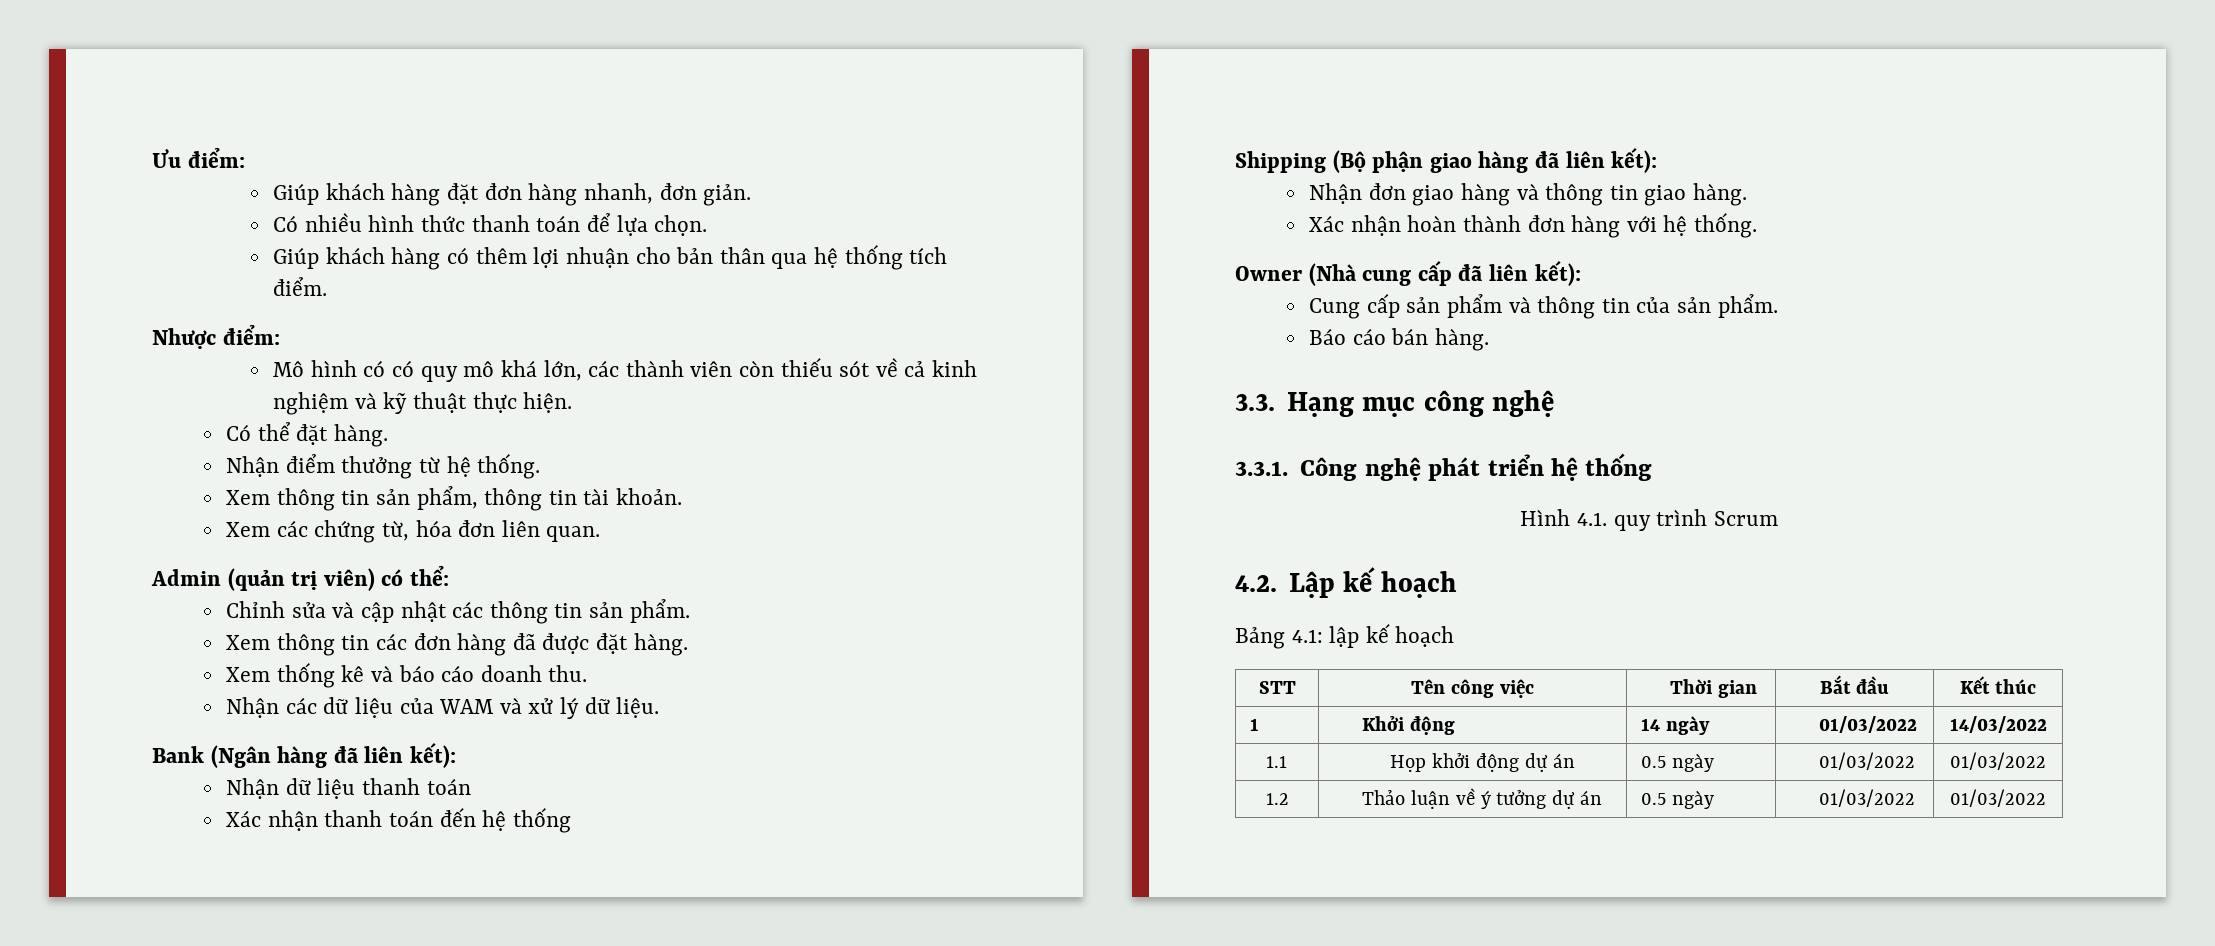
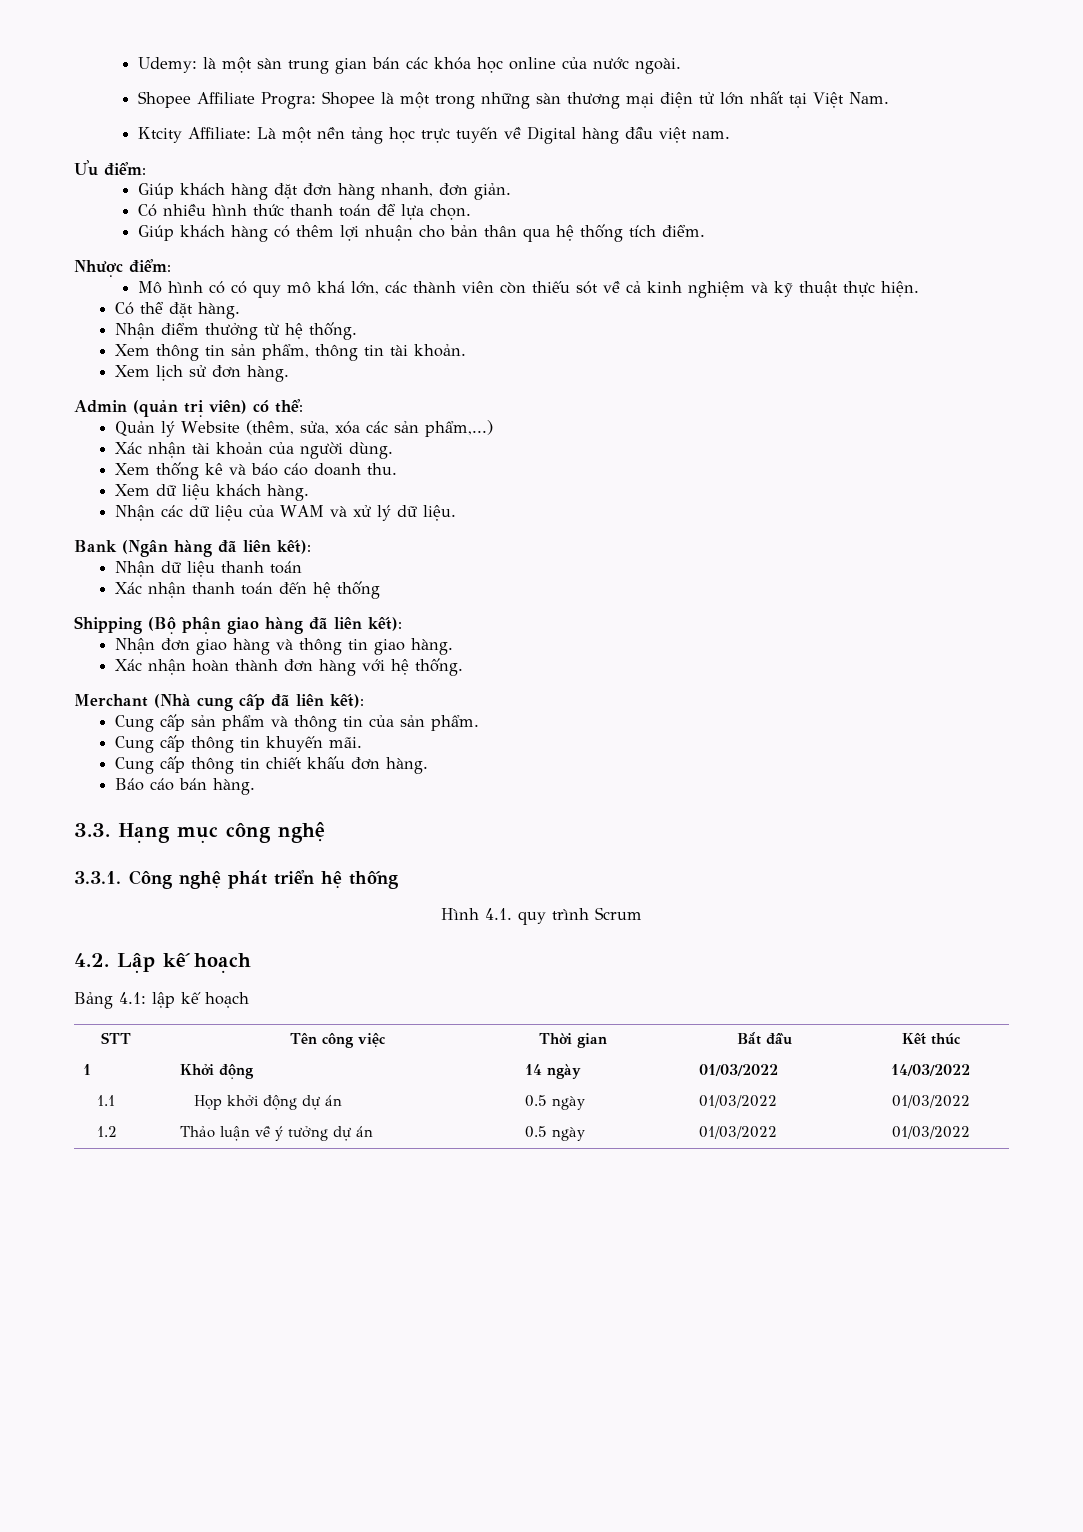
+ Udemy: là một sàn trung gian bán các khóa học online của nước ngoài.
+ Shopee Affiliate Progra: Shopee là một trong những sàn thương mại điện tử lớn nhất tại Việt Nam.
+ Ktcity Affiliate: Là một nền tảng học trực tuyến về Digital hàng đầu việt nam.
- Xem các chứng từ, hóa đơn liên quan.
+ Xem lịch sử đơn hàng.
- Chỉnh sửa và cập nhật các thông tin sản phẩm.
- Xem thông tin các đơn hàng đã được đặt hàng.
+ Quản lý Website (thêm, sửa, xóa các sản phẩm,...)
+ Xác nhận tài khoản của người dùng.
+ Xem dữ liệu khách hàng.
- Owner (Nhà cung cấp đã liên kết):
+ Merchant (Nhà cung cấp đã liên kết):
+ Cung cấp thông tin khuyến mãi.
+ Cung cấp thông tin chiết khấu đơn hàng.

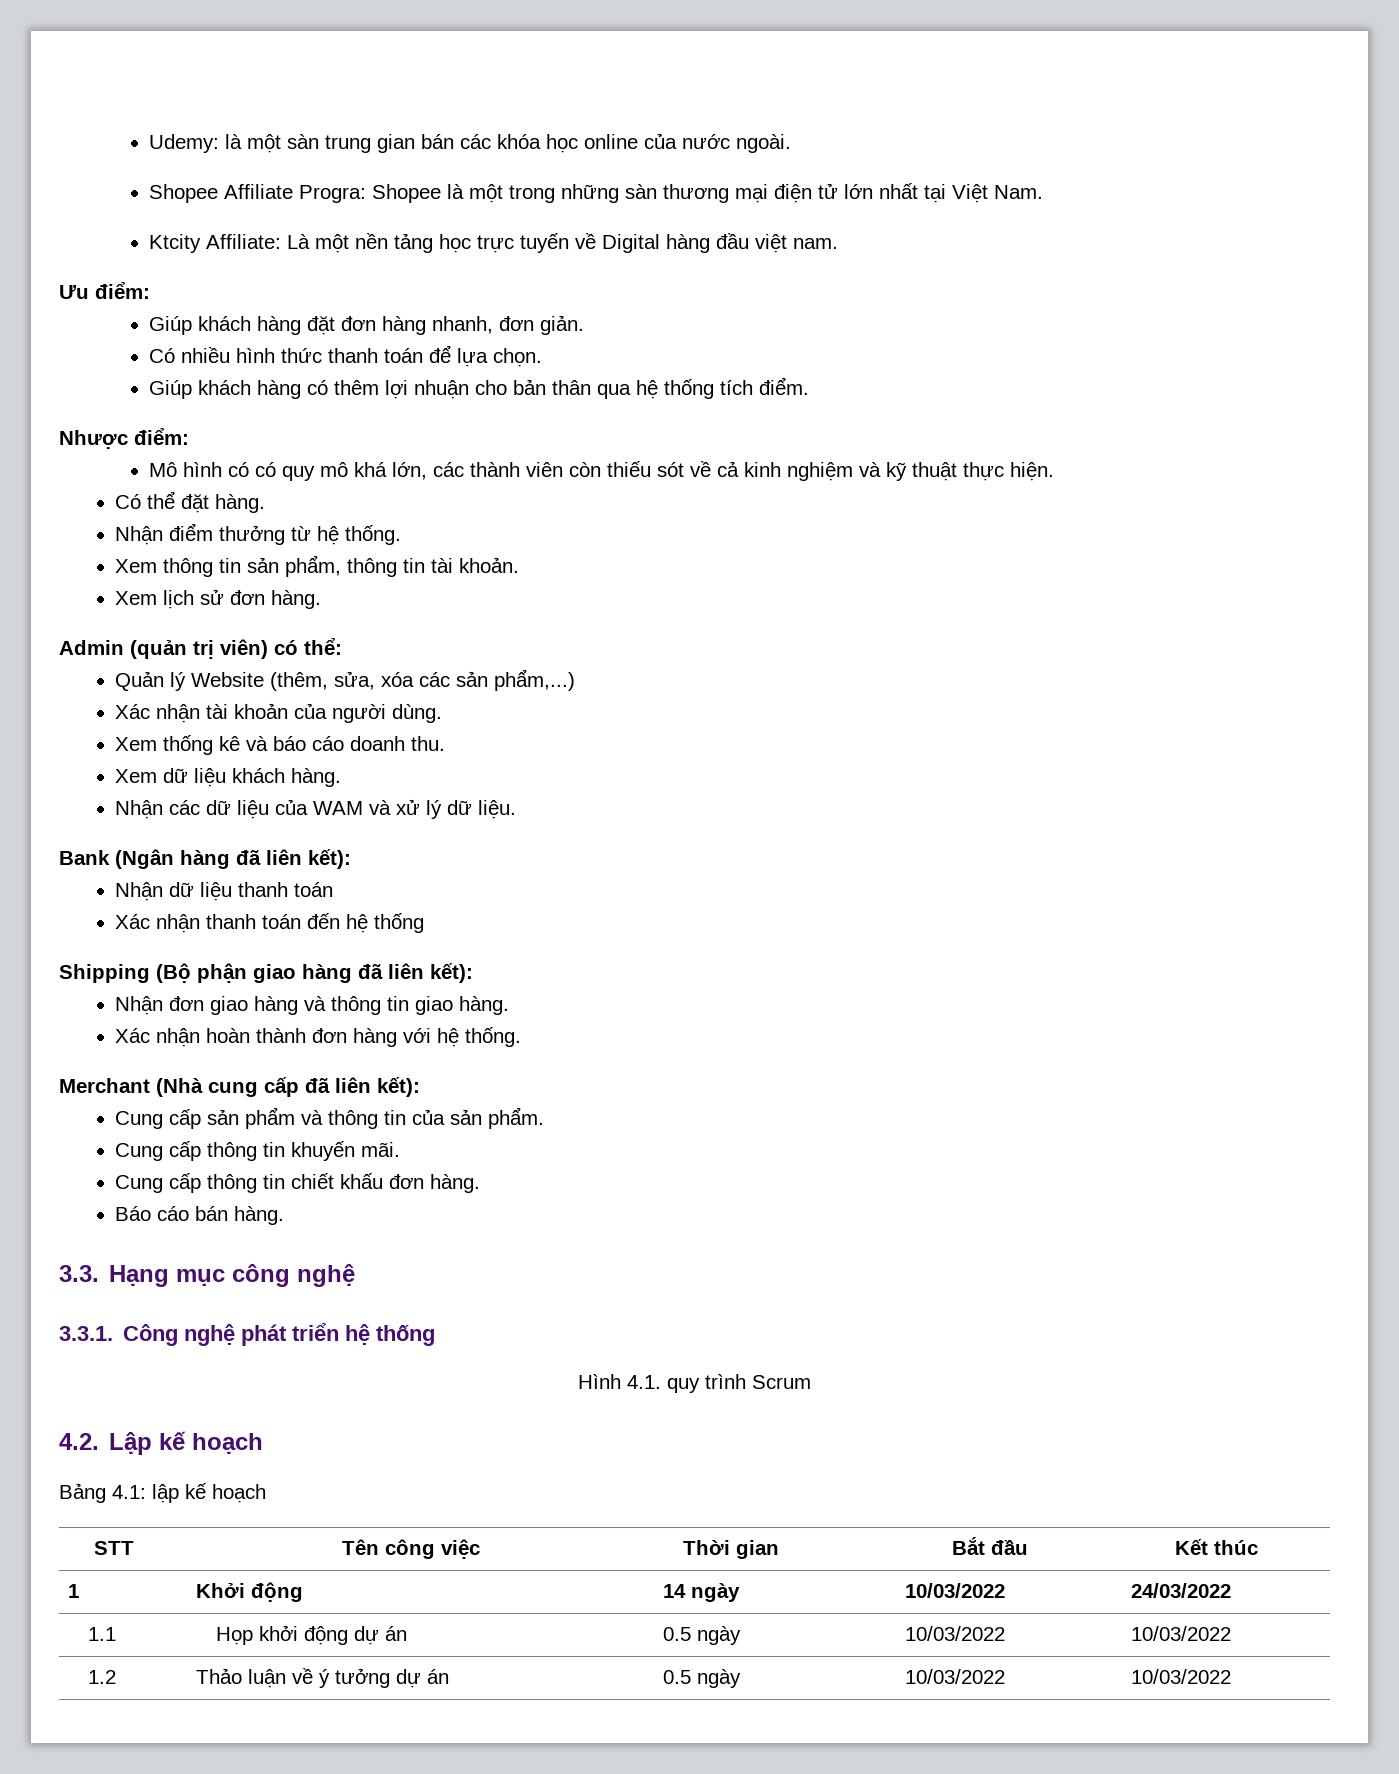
- 1 | Khởi động | 14 ngày | 01/03/2022 | 14/03/2022
+ 1 | Khởi động | 14 ngày | 10/03/2022 | 24/03/2022
- 1.1 | Họp khởi động dự án | 0.5 ngày | 01/03/2022 | 01/03/2022
+ 1.1 | Họp khởi động dự án | 0.5 ngày | 10/03/2022 | 10/03/2022
- 1.2 | Thảo luận về ý tưởng dự án | 0.5 ngày | 01/03/2022 | 01/03/2022
+ 1.2 | Thảo luận về ý tưởng dự án | 0.5 ngày | 10/03/2022 | 10/03/2022

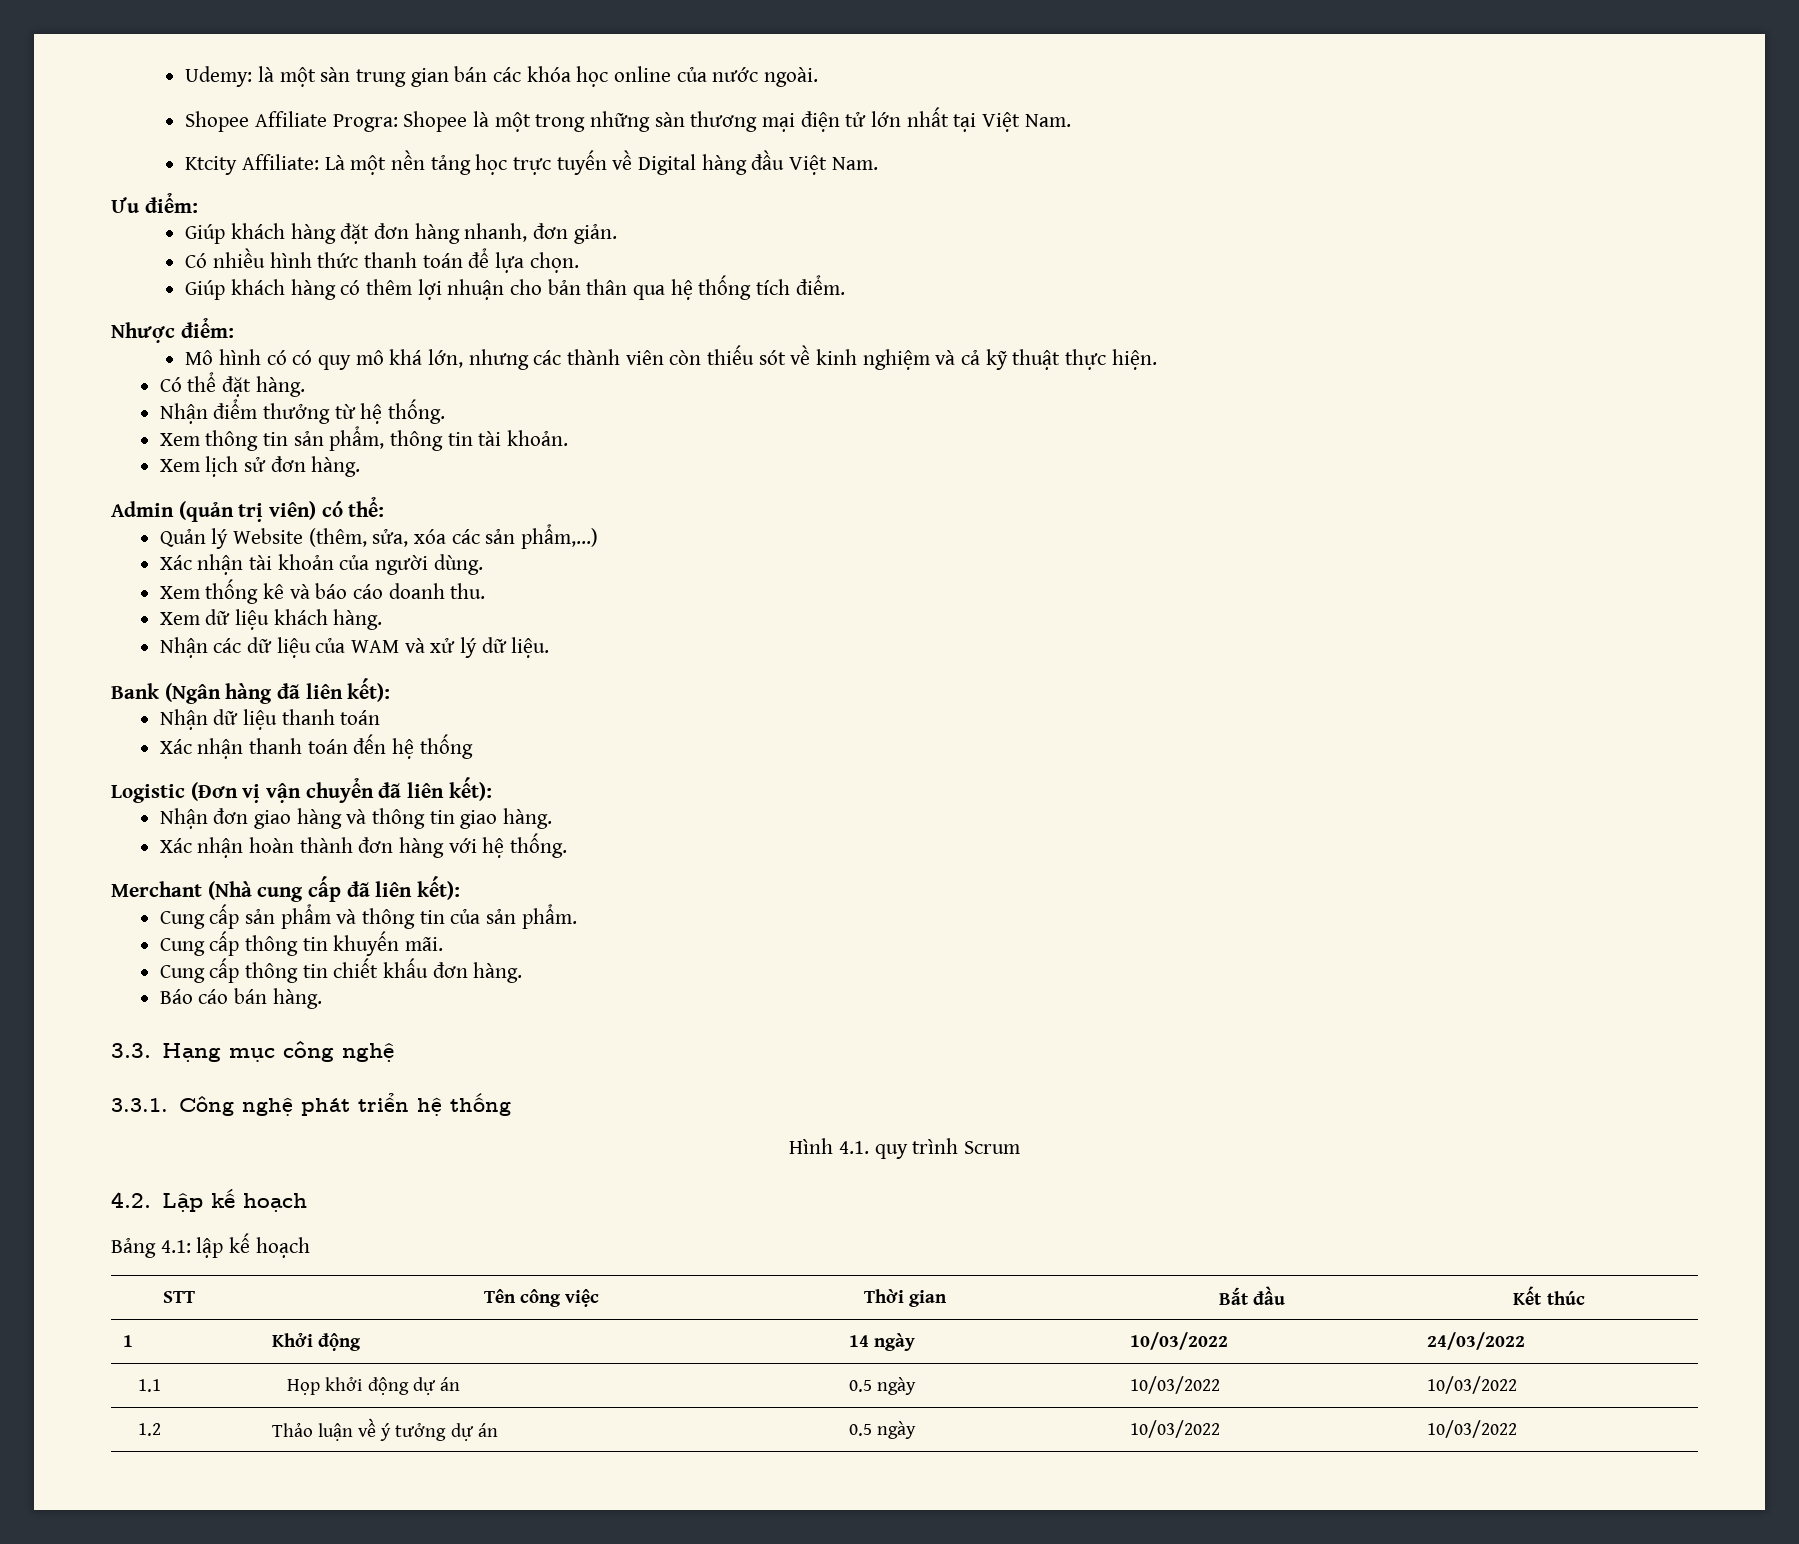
- Ktcity Affiliate: Là một nền tảng học trực tuyến về Digital hàng đầu việt nam.
+ Ktcity Affiliate: Là một nền tảng học trực tuyến về Digital hàng đầu Việt Nam.
- Mô hình có có quy mô khá lớn, các thành viên còn thiếu sót về cả kinh nghiệm và kỹ thuật thực hiện.
+ Mô hình có có quy mô khá lớn, nhưng các thành viên còn thiếu sót về kinh nghiệm và cả kỹ thuật thực hiện.
- Shipping (Bộ phận giao hàng đã liên kết):
+ Logistic (Đơn vị vận chuyển đã liên kết):

